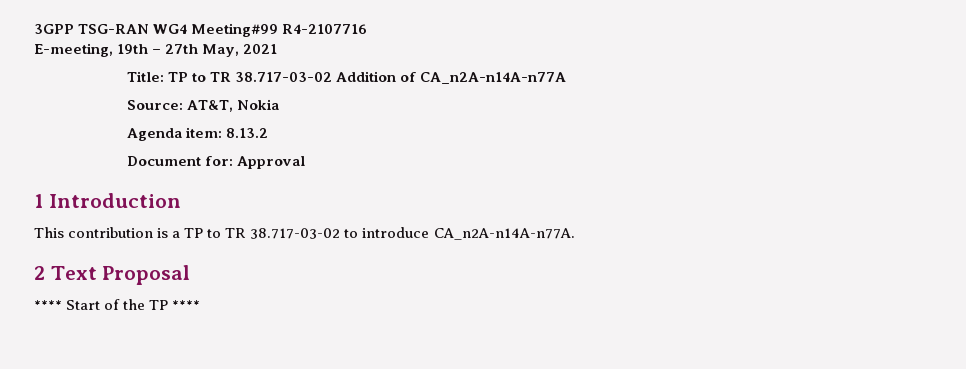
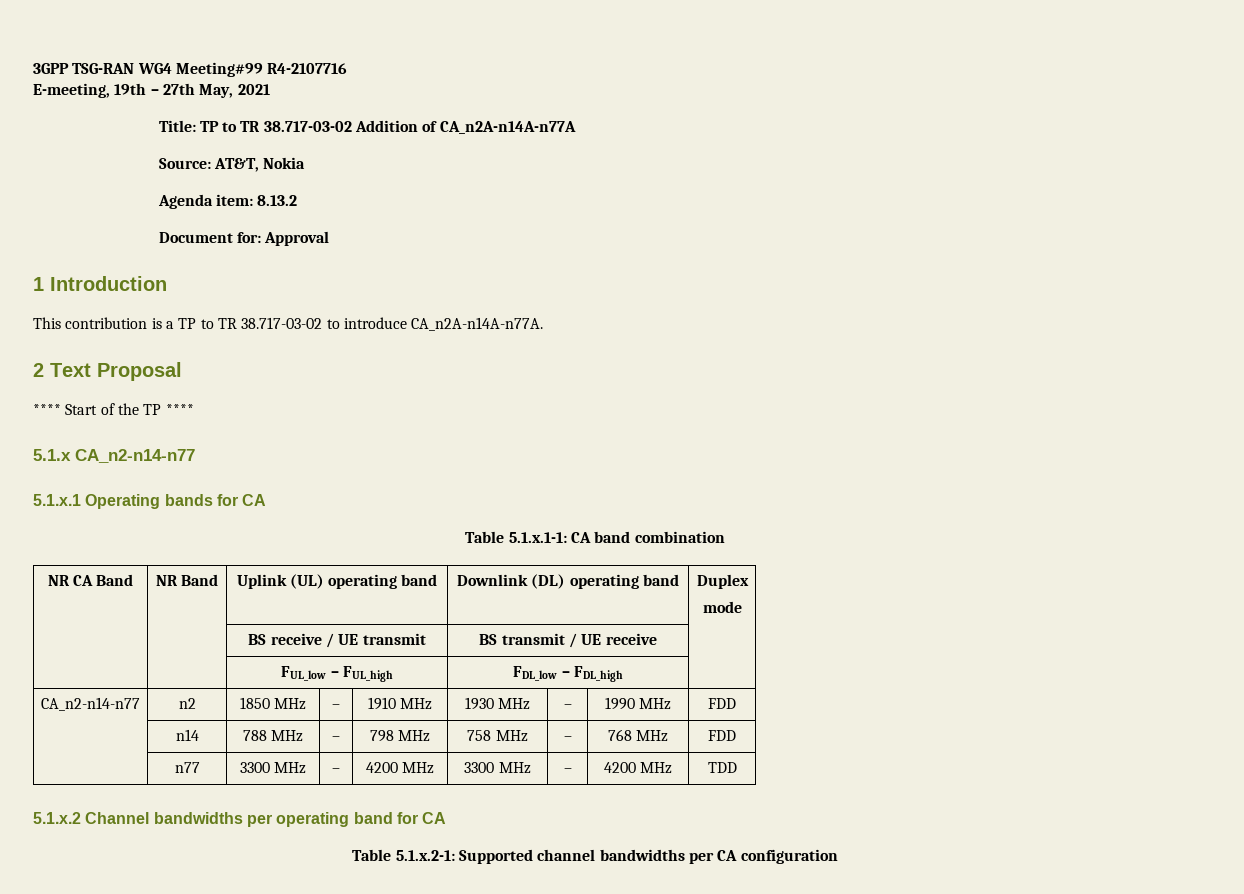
+ 5.1.x CA_n2-n14-n77
+ 5.1.x.1 Operating bands for CA
+ Table 5.1.x.1-1: CA band combination
+ NR CA Band | NR Band | Uplink (UL) operating band | Downlink (DL) operating band | Duplex
+ mode
+ | | BS receive / UE transmit | BS transmit / UE receive |
+ | | FUL_low – FUL_high | FDL_low – FDL_high |
+ CA_n2-n14-n77 | n2 | 1850 MHz | – | 1910 MHz | 1930 MHz | – | 1990 MHz | FDD
+ | n14 | 788 MHz | – | 798 MHz | 758 MHz | – | 768 MHz | FDD
+ | n77 | 3300 MHz | – | 4200 MHz | 3300 MHz | – | 4200 MHz | TDD
+ 5.1.x.2 Channel bandwidths per operating band for CA
+ Table 5.1.x.2-1: Supported channel bandwidths per CA configuration

